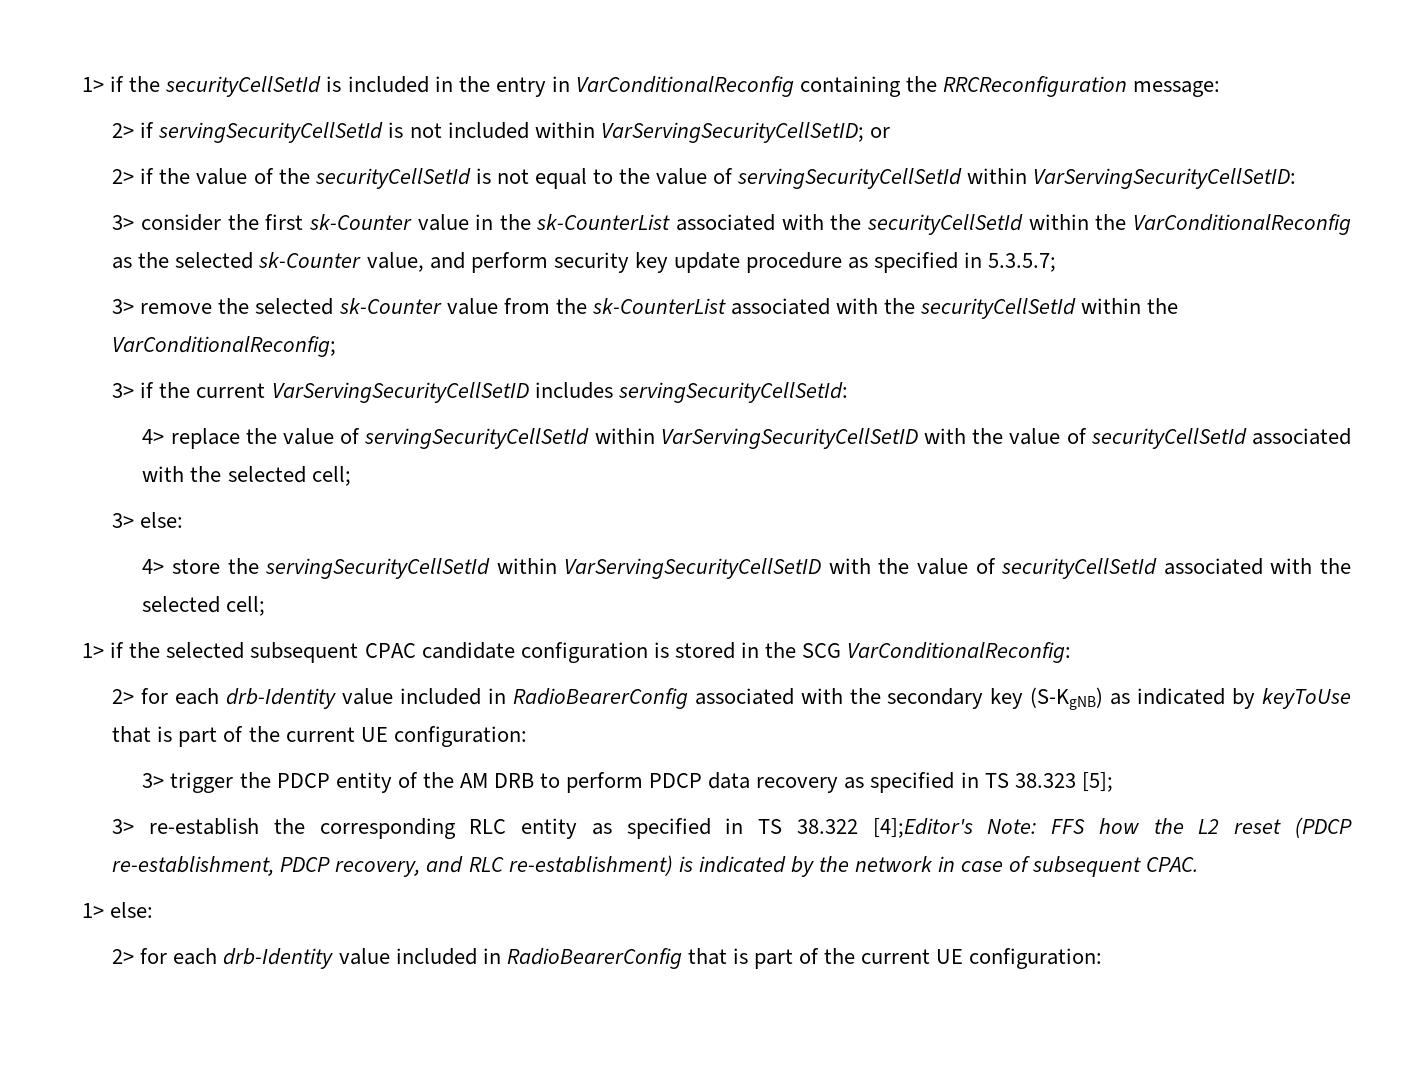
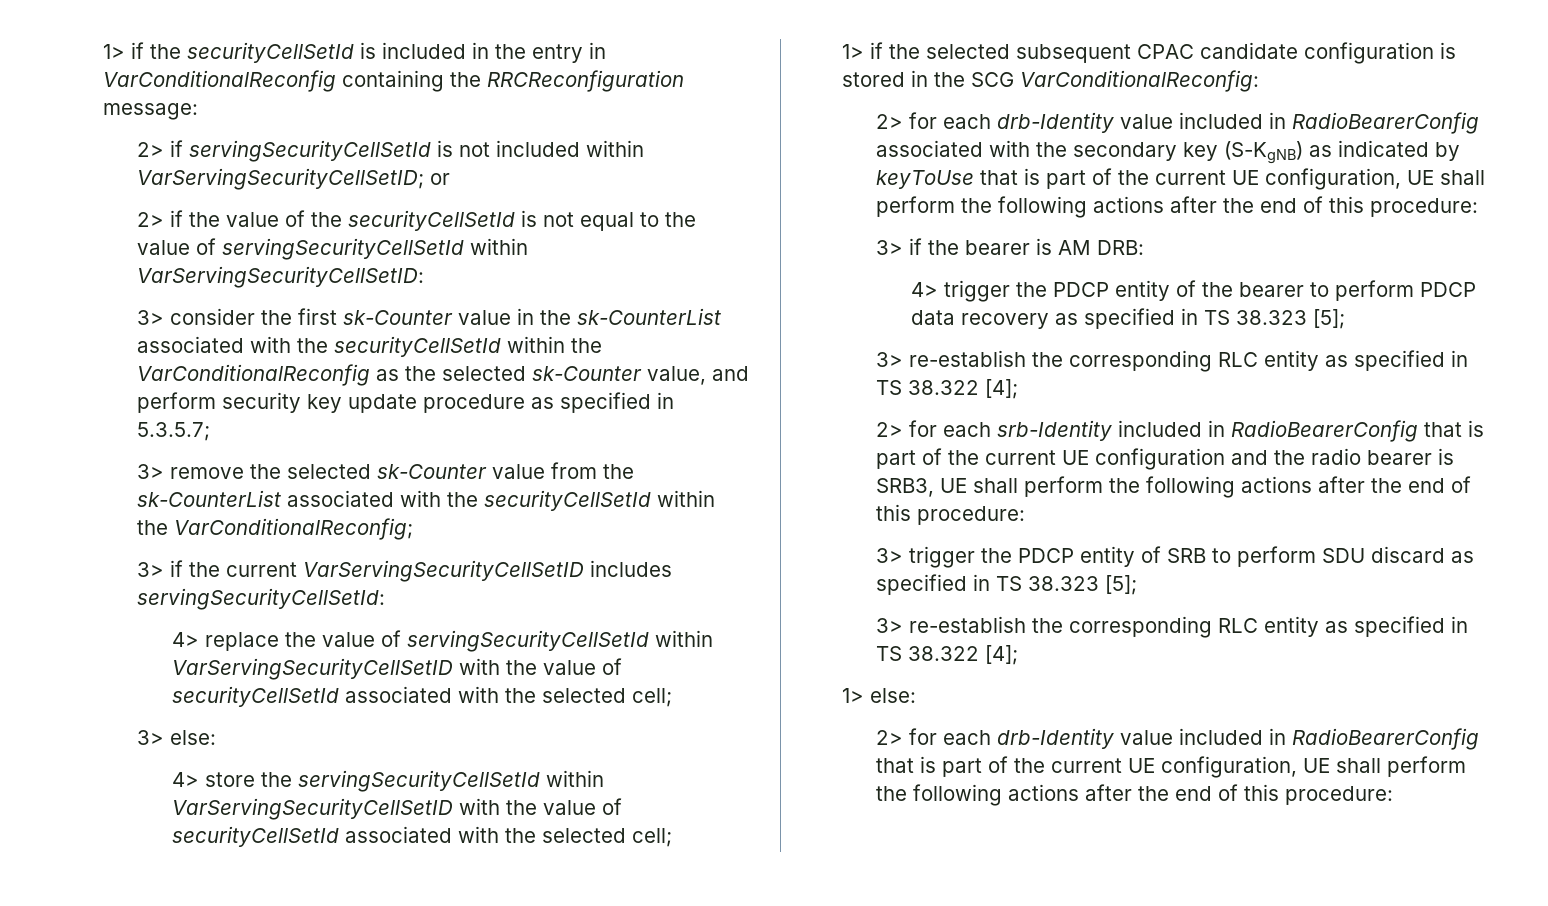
- 2> for each drb-Identity value included in RadioBearerConfig associated with the secondary key (S-KgNB) as indicated by keyToUse that is part of the current UE configuration:
- 3> trigger the PDCP entity of the AM DRB to perform PDCP data recovery as specified in TS 38.323 [5];
- 3> re-establish the corresponding RLC entity as specified in TS 38.322 [4];Editor's Note: FFS how the L2 reset (PDCP re-establishment, PDCP recovery, and RLC re-establishment) is indicated by the network in case of subsequent CPAC.
+ 2> for each drb-Identity value included in RadioBearerConfig associated with the secondary key (S-KgNB) as indicated by keyToUse that is part of the current UE configuration, UE shall perform the following actions after the end of this procedure:
+ 3> if the bearer is AM DRB:
+ 4> trigger the PDCP entity of the bearer to perform PDCP data recovery as specified in TS 38.323 [5];
+ 3> re-establish the corresponding RLC entity as specified in TS 38.322 [4];
+ 2> for each srb-Identity included in RadioBearerConfig that is part of the current UE configuration and the radio bearer is SRB3, UE shall perform the following actions after the end of this procedure:
+ 3> trigger the PDCP entity of SRB to perform SDU discard as specified in TS 38.323 [5];
+ 3> re-establish the corresponding RLC entity as specified in TS 38.322 [4];
- 2> for each drb-Identity value included in RadioBearerConfig that is part of the current UE configuration:
+ 2> for each drb-Identity value included in RadioBearerConfig that is part of the current UE configuration, UE shall perform the following actions after the end of this procedure:

